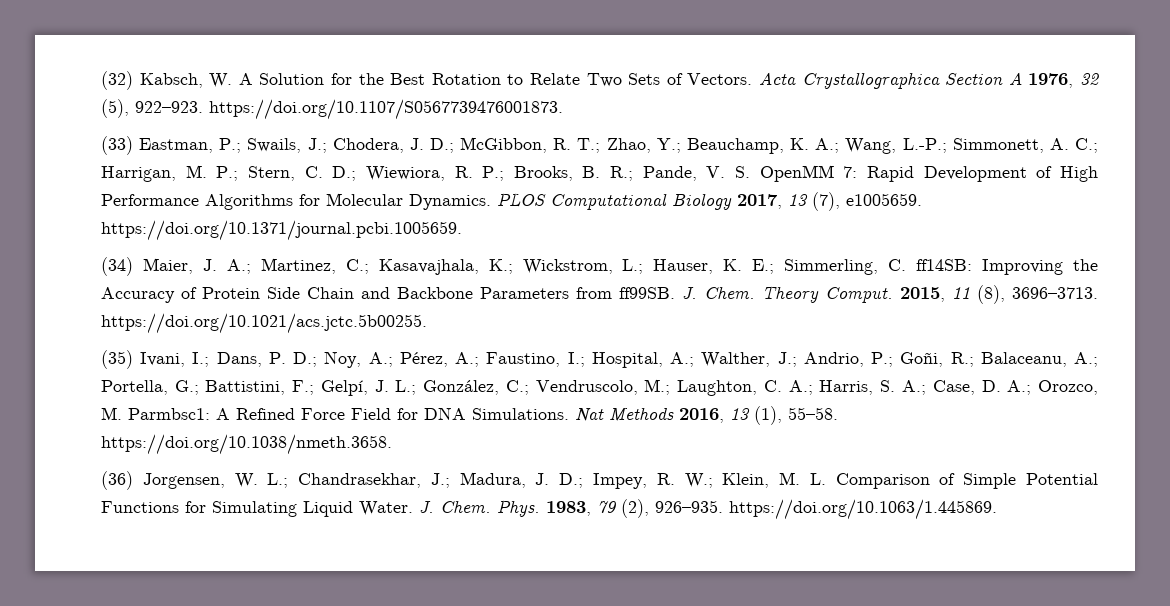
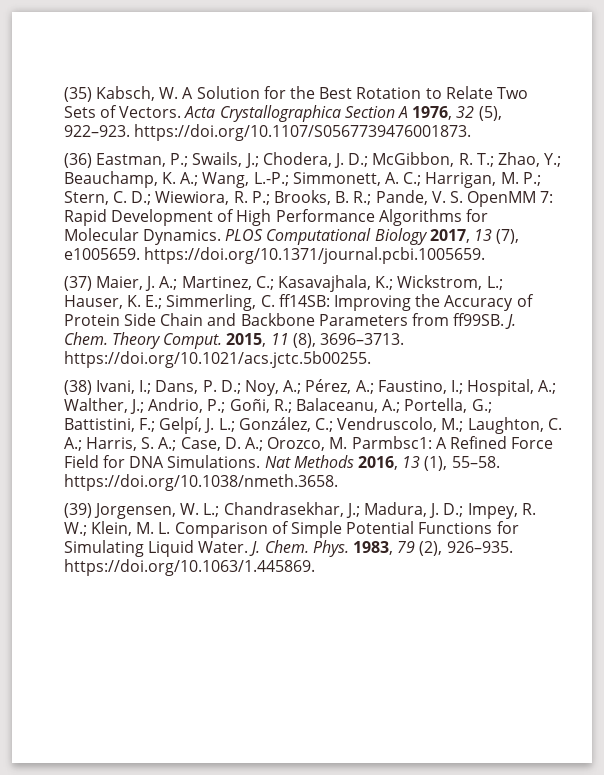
- (32) Kabsch, W. A Solution for the Best Rotation to Relate Two Sets of Vectors.
+ (35) Kabsch, W. A Solution for the Best Rotation to Relate Two Sets of Vectors.
- (33) Eastman, P.; Swails, J.; Chodera, J. D.; McGibbon, R. T.; Zhao, Y.; Beauchamp, K. A.; Wang, L.-P.; Simmonett, A. C.; Harrigan, M. P.; Stern, C. D.; Wiewiora, R. P.; Brooks, B. R.; Pande, V. S. OpenMM 7: Rapid Development of High Performance Algorithms for Molecular Dynamics.
+ (36) Eastman, P.; Swails, J.; Chodera, J. D.; McGibbon, R. T.; Zhao, Y.; Beauchamp, K. A.; Wang, L.-P.; Simmonett, A. C.; Harrigan, M. P.; Stern, C. D.; Wiewiora, R. P.; Brooks, B. R.; Pande, V. S. OpenMM 7: Rapid Development of High Performance Algorithms for Molecular Dynamics.
- (34) Maier, J. A.; Martinez, C.; Kasavajhala, K.; Wickstrom, L.; Hauser, K. E.; Simmerling, C. ff14SB: Improving the Accuracy of Protein Side Chain and Backbone Parameters from ff99SB.
+ (37) Maier, J. A.; Martinez, C.; Kasavajhala, K.; Wickstrom, L.; Hauser, K. E.; Simmerling, C. ff14SB: Improving the Accuracy of Protein Side Chain and Backbone Parameters from ff99SB.
- (35) Ivani, I.; Dans, P. D.; Noy, A.; Pérez, A.; Faustino, I.; Hospital, A.; Walther, J.; Andrio, P.; Goñi, R.; Balaceanu, A.; Portella, G.; Battistini, F.; Gelpí, J. L.; González, C.; Vendruscolo, M.; Laughton, C. A.; Harris, S. A.; Case, D. A.; Orozco, M. Parmbsc1: A Refined Force Field for DNA Simulations.
+ (38) Ivani, I.; Dans, P. D.; Noy, A.; Pérez, A.; Faustino, I.; Hospital, A.; Walther, J.; Andrio, P.; Goñi, R.; Balaceanu, A.; Portella, G.; Battistini, F.; Gelpí, J. L.; González, C.; Vendruscolo, M.; Laughton, C. A.; Harris, S. A.; Case, D. A.; Orozco, M. Parmbsc1: A Refined Force Field for DNA Simulations.
- (36) Jorgensen, W. L.; Chandrasekhar, J.; Madura, J. D.; Impey, R. W.; Klein, M. L. Comparison of Simple Potential Functions for Simulating Liquid Water.
+ (39) Jorgensen, W. L.; Chandrasekhar, J.; Madura, J. D.; Impey, R. W.; Klein, M. L. Comparison of Simple Potential Functions for Simulating Liquid Water.

